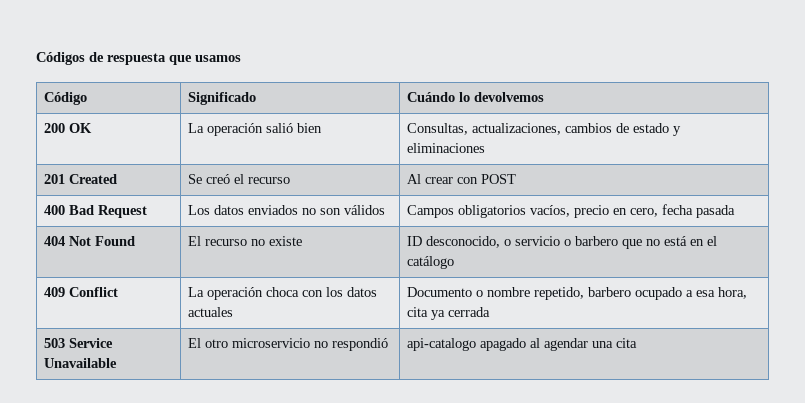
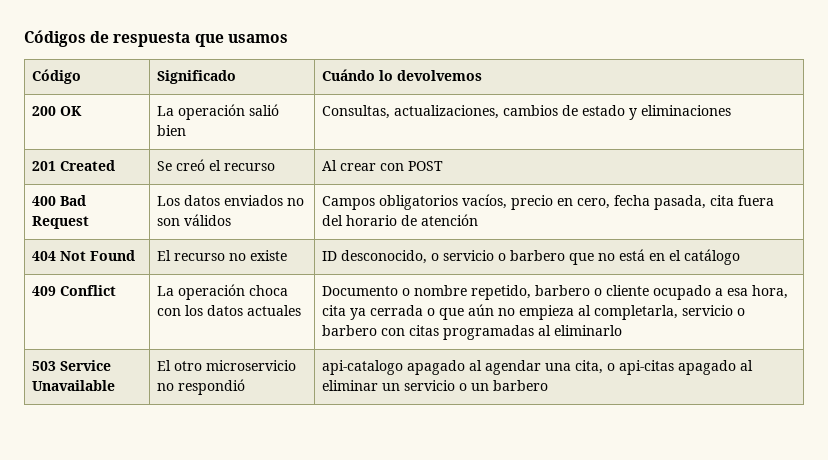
- 400 Bad Request | Los datos enviados no son válidos | Campos obligatorios vacíos, precio en cero, fecha pasada
+ 400 Bad Request | Los datos enviados no son válidos | Campos obligatorios vacíos, precio en cero, fecha pasada, cita fuera del horario de atención
- 409 Conflict | La operación choca con los datos actuales | Documento o nombre repetido, barbero ocupado a esa hora, cita ya cerrada
+ 409 Conflict | La operación choca con los datos actuales | Documento o nombre repetido, barbero o cliente ocupado a esa hora, cita ya cerrada o que aún no empieza al completarla, servicio o barbero con citas programadas al eliminarlo
- 503 Service Unavailable | El otro microservicio no respondió | api-catalogo apagado al agendar una cita
+ 503 Service Unavailable | El otro microservicio no respondió | api-catalogo apagado al agendar una cita, o api-citas apagado al eliminar un servicio o un barbero

